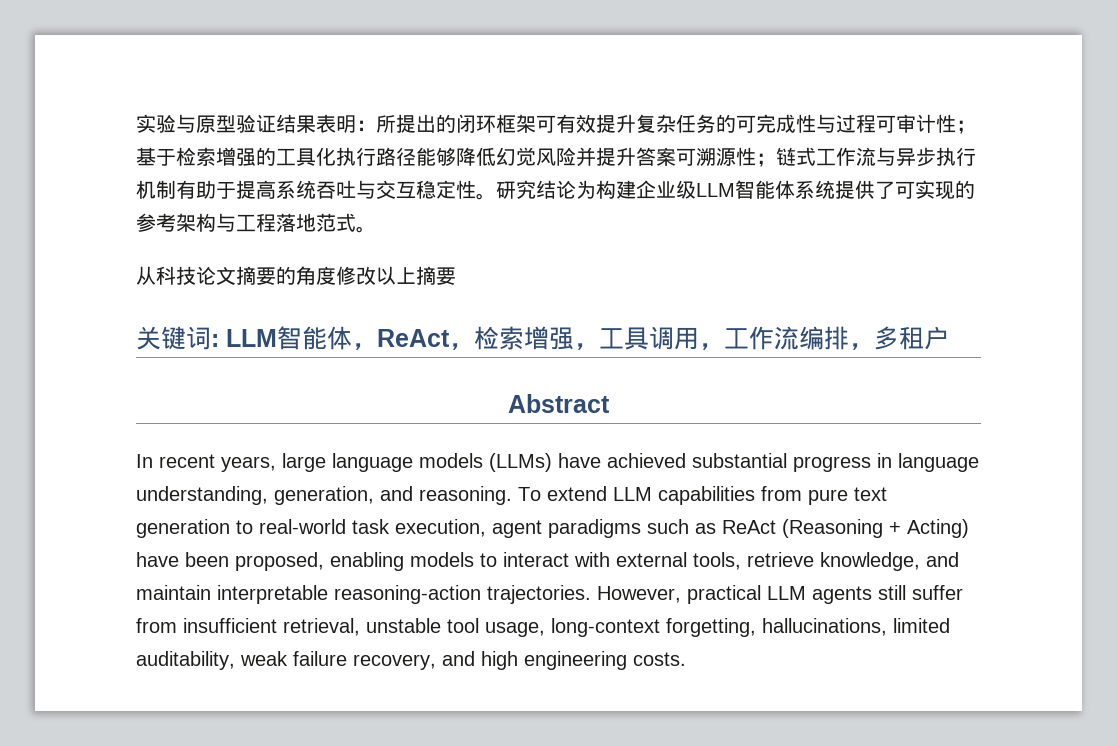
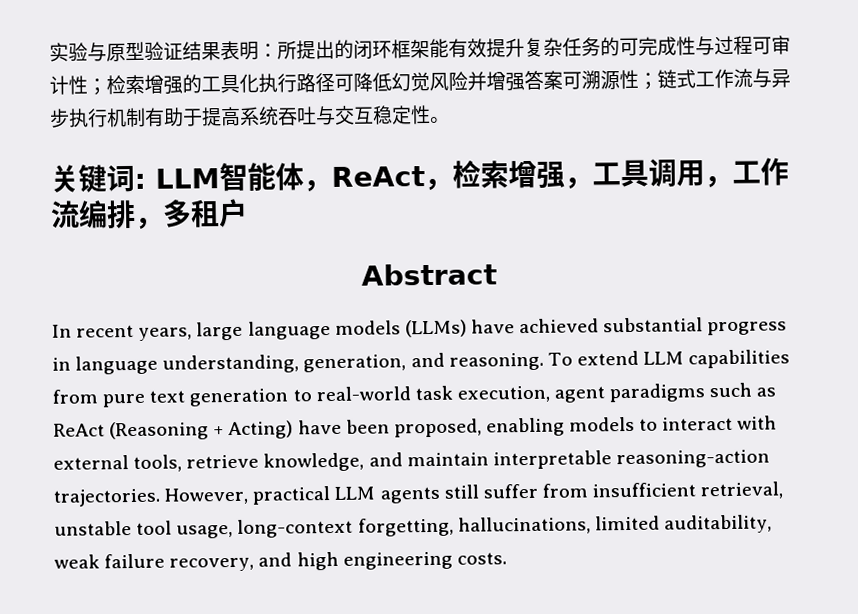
- 实验与原型验证结果表明：所提出的闭环框架可有效提升复杂任务的可完成性与过程可审计性；基于检索增强的工具化执行路径能够降低幻觉风险并提升答案可溯源性；链式工作流与异步执行机制有助于提高系统吞吐与交互稳定性。研究结论为构建企业级LLM智能体系统提供了可实现的参考架构与工程落地范式。
- 从科技论文摘要的角度修改以上摘要
+ 实验与原型验证结果表明：所提出的闭环框架能有效提升复杂任务的可完成性与过程可审计性；检索增强的工具化执行路径可降低幻觉风险并增强答案可溯源性；链式工作流与异步执行机制有助于提高系统吞吐与交互稳定性。

